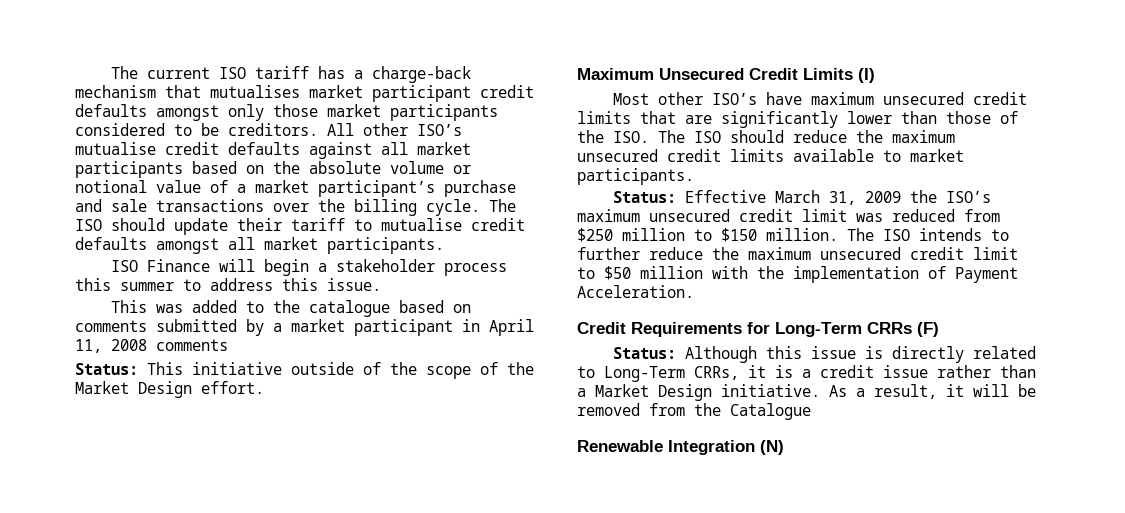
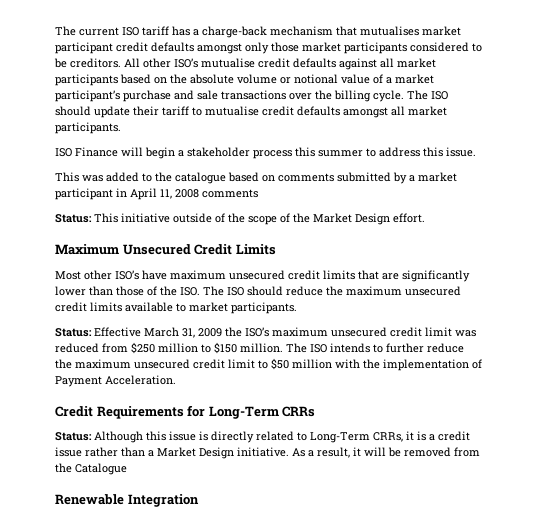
- Maximum Unsecured Credit Limits (I)
+ Maximum Unsecured Credit Limits
- Credit Requirements for Long-Term CRRs (F)
+ Credit Requirements for Long-Term CRRs
- Renewable Integration (N)
+ Renewable Integration

